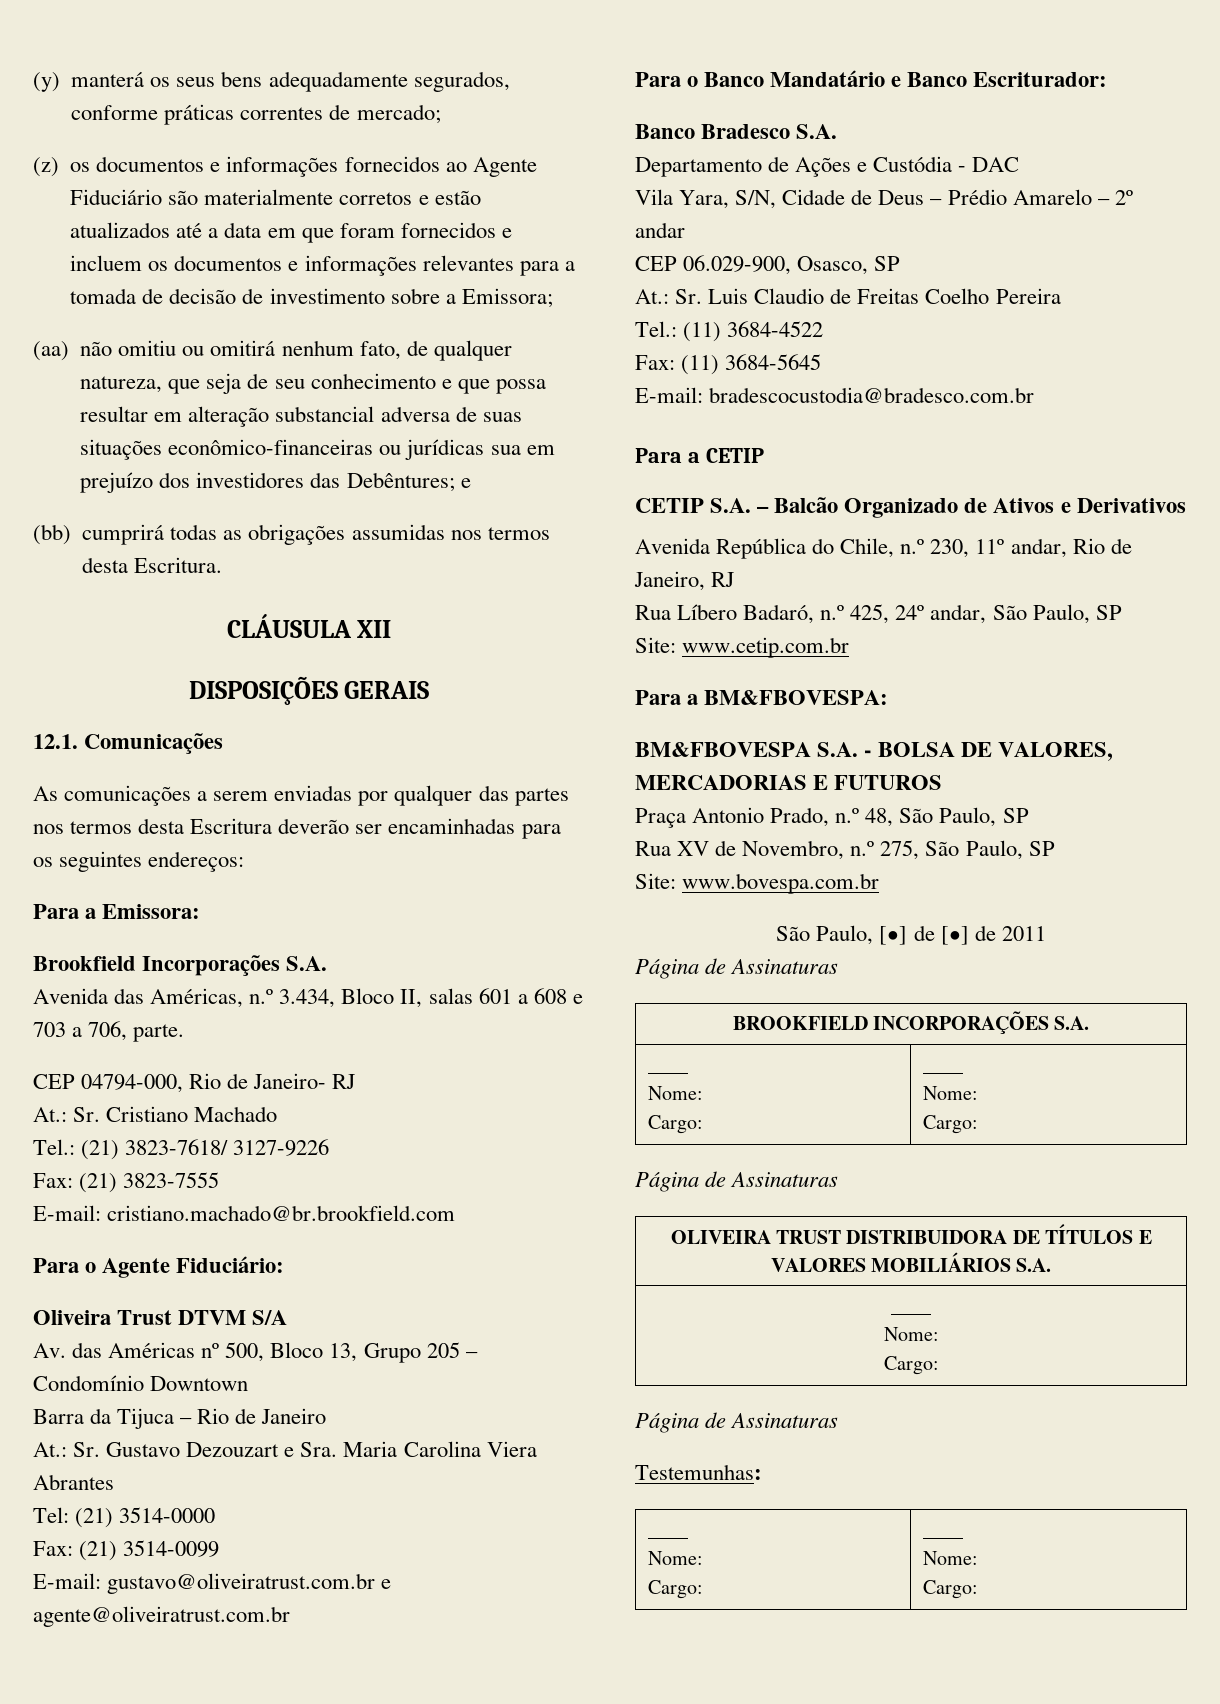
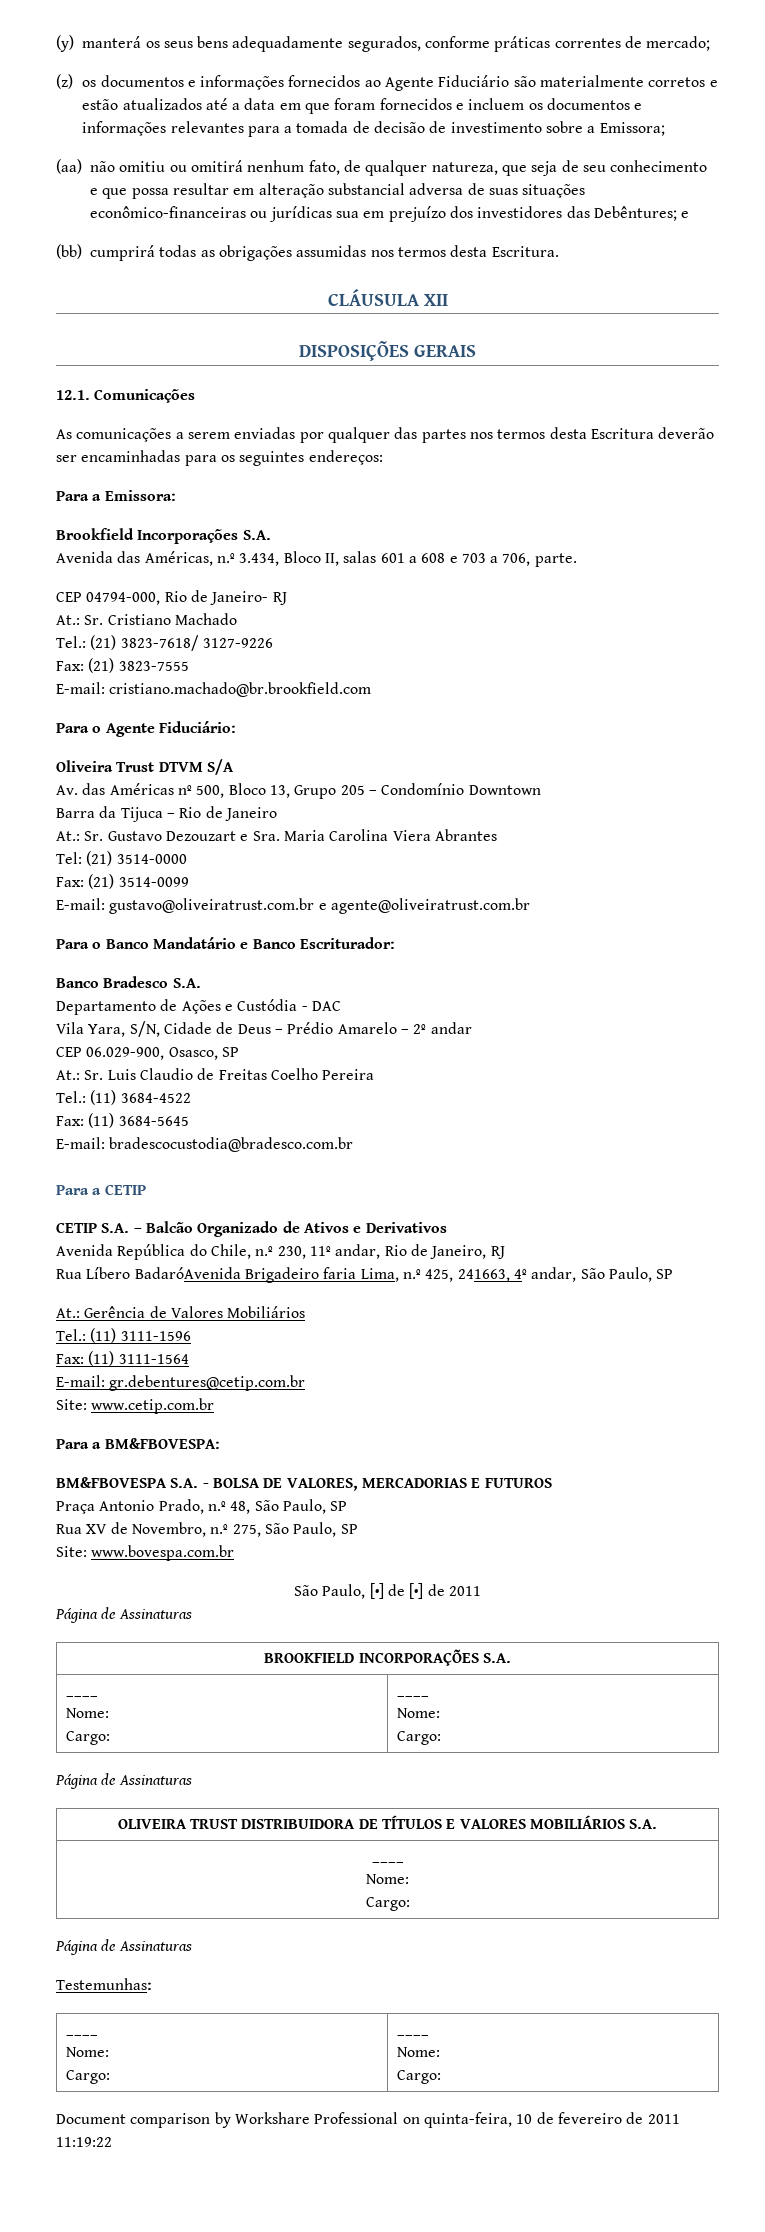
- Rua Líbero Badaró, n.º 425, 24º andar, São Paulo, SP
+ Rua Líbero BadaróAvenida Brigadeiro faria Lima, n.º 425, 241663, 4º andar, São Paulo, SP
+ At.: Gerência de Valores Mobiliários
+ Tel.: (11) 3111-1596
+ Fax: (11) 3111-1564
+ E-mail: gr.debentures@cetip.com.br
+ Document comparison by Workshare Professional on quinta-feira, 10 de fevereiro de 2011 11:19:22

